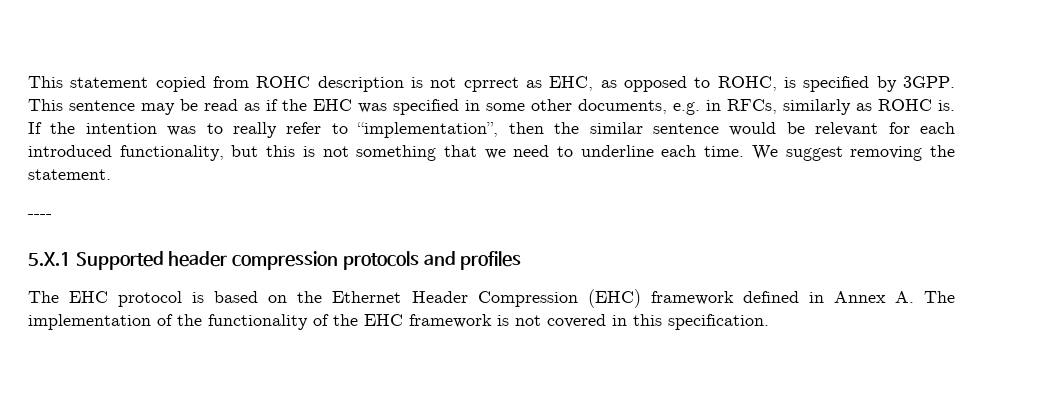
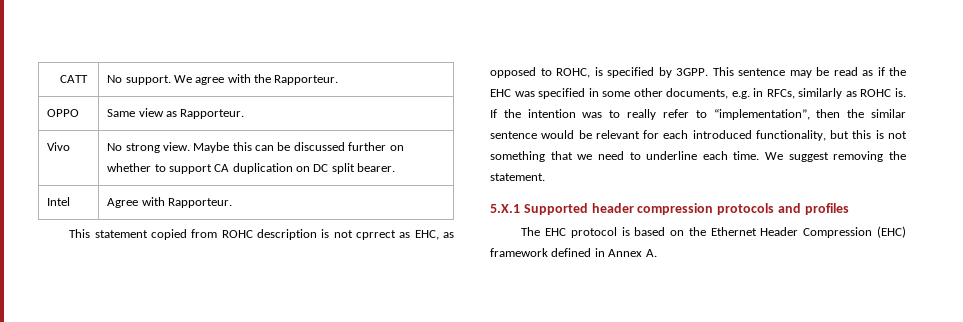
+ CATT | No support. We agree with the Rapporteur.
+ OPPO | Same view as Rapporteur.
+ Vivo | No strong view. Maybe this can be discussed further on whether to support CA duplication on DC split bearer.
+ Intel | Agree with Rapporteur.
- ----
- The EHC protocol is based on the Ethernet Header Compression (EHC) framework defined in Annex A. The implementation of the functionality of the EHC framework is not covered in this specification.
+ The EHC protocol is based on the Ethernet Header Compression (EHC) framework defined in Annex A.

